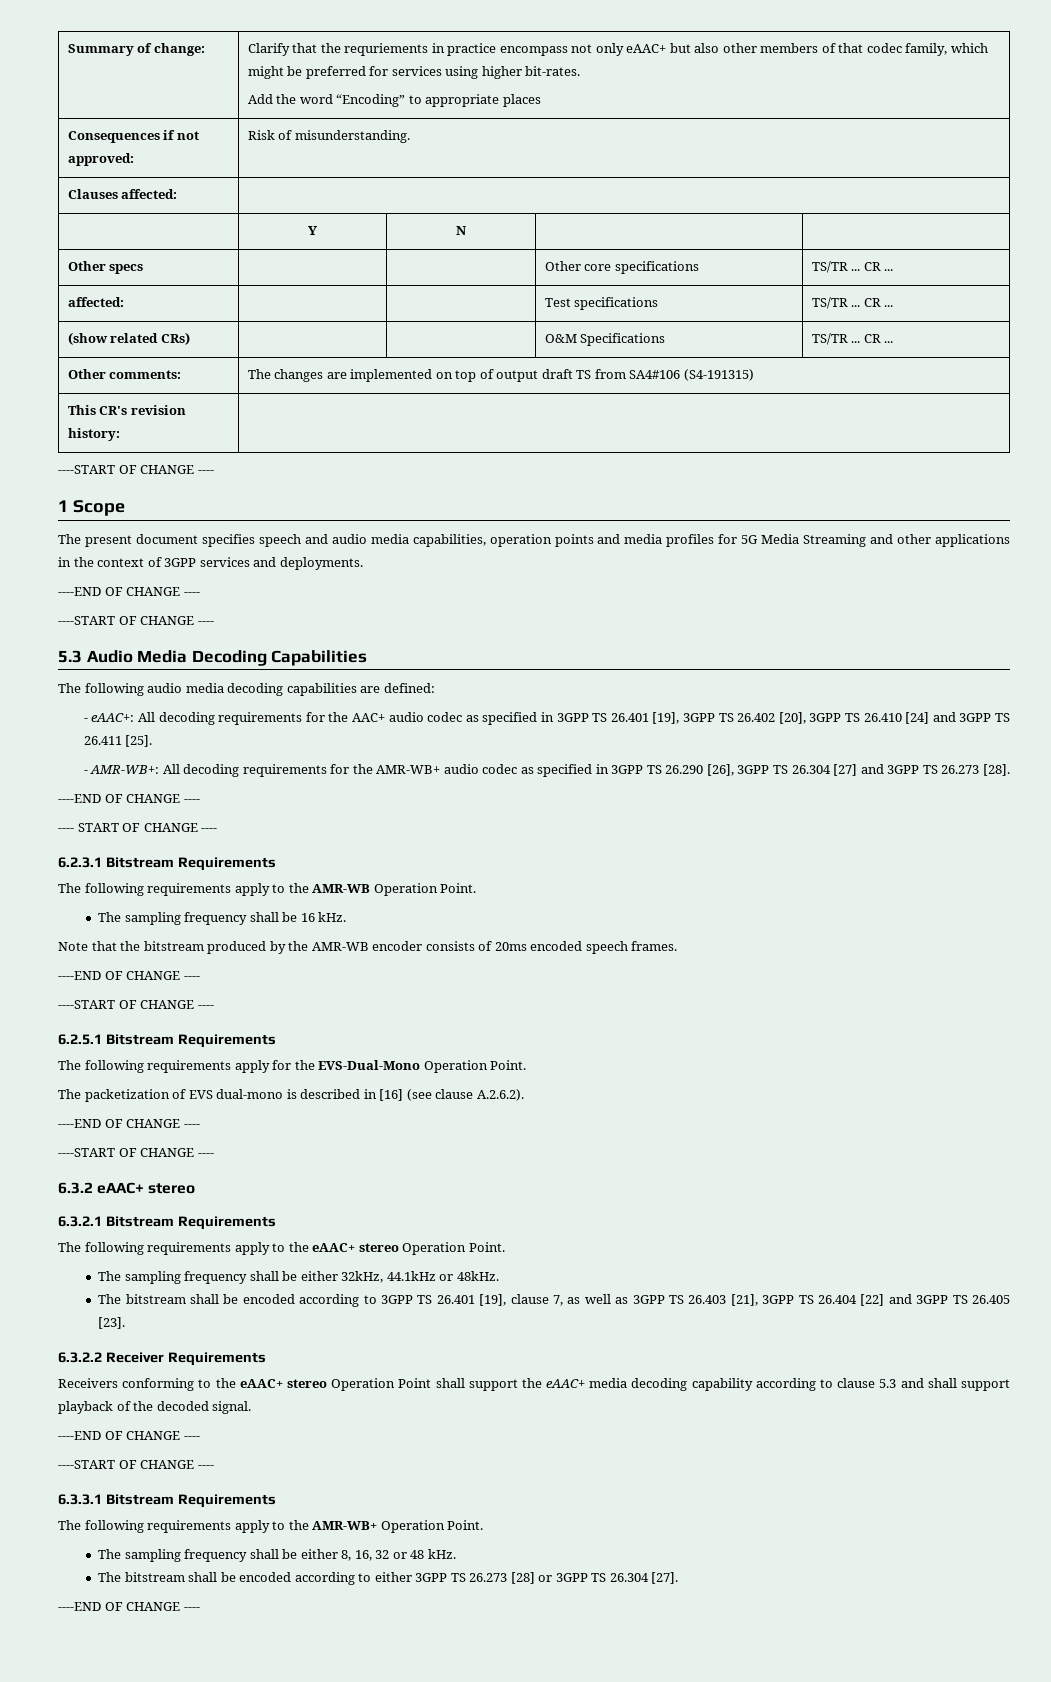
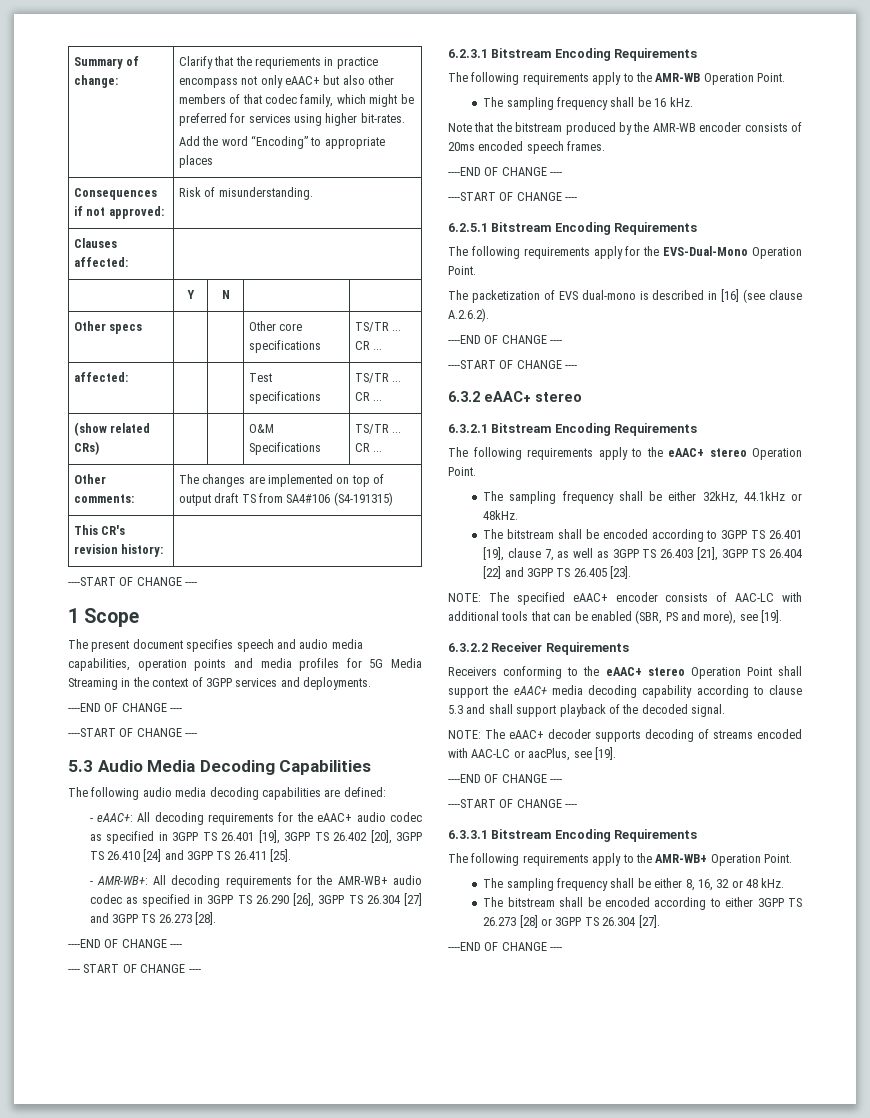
- The present document specifies speech and audio media capabilities, operation points and media profiles for 5G Media Streaming and other applications in the context of 3GPP services and deployments.
+ The present document specifies speech and audio media capabilities, operation points and media profiles for 5G Media Streaming in the context of 3GPP services and deployments.
- - eAAC+: All decoding requirements for the AAC+ audio codec as specified in 3GPP TS 26.401 [19], 3GPP TS 26.402 [20], 3GPP TS 26.410 [24] and 3GPP TS 26.411 [25].
+ - eAAC+: All decoding requirements for the eAAC+ audio codec as specified in 3GPP TS 26.401 [19], 3GPP TS 26.402 [20], 3GPP TS 26.410 [24] and 3GPP TS 26.411 [25].
- 6.2.3.1 Bitstream Requirements
+ 6.2.3.1 Bitstream Encoding Requirements
- 6.2.5.1 Bitstream Requirements
+ 6.2.5.1 Bitstream Encoding Requirements
- 6.3.2.1 Bitstream Requirements
+ 6.3.2.1 Bitstream Encoding Requirements
+ NOTE: The specified eAAC+ encoder consists of AAC-LC with additional tools that can be enabled (SBR, PS and more), see [19].
+ NOTE: The eAAC+ decoder supports decoding of streams encoded with AAC-LC or aacPlus, see [19].
- 6.3.3.1 Bitstream Requirements
+ 6.3.3.1 Bitstream Encoding Requirements

